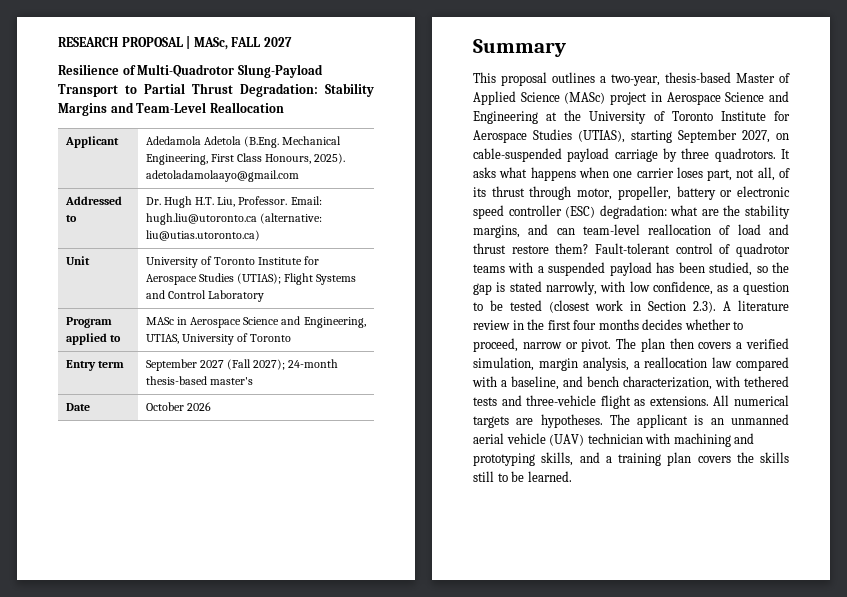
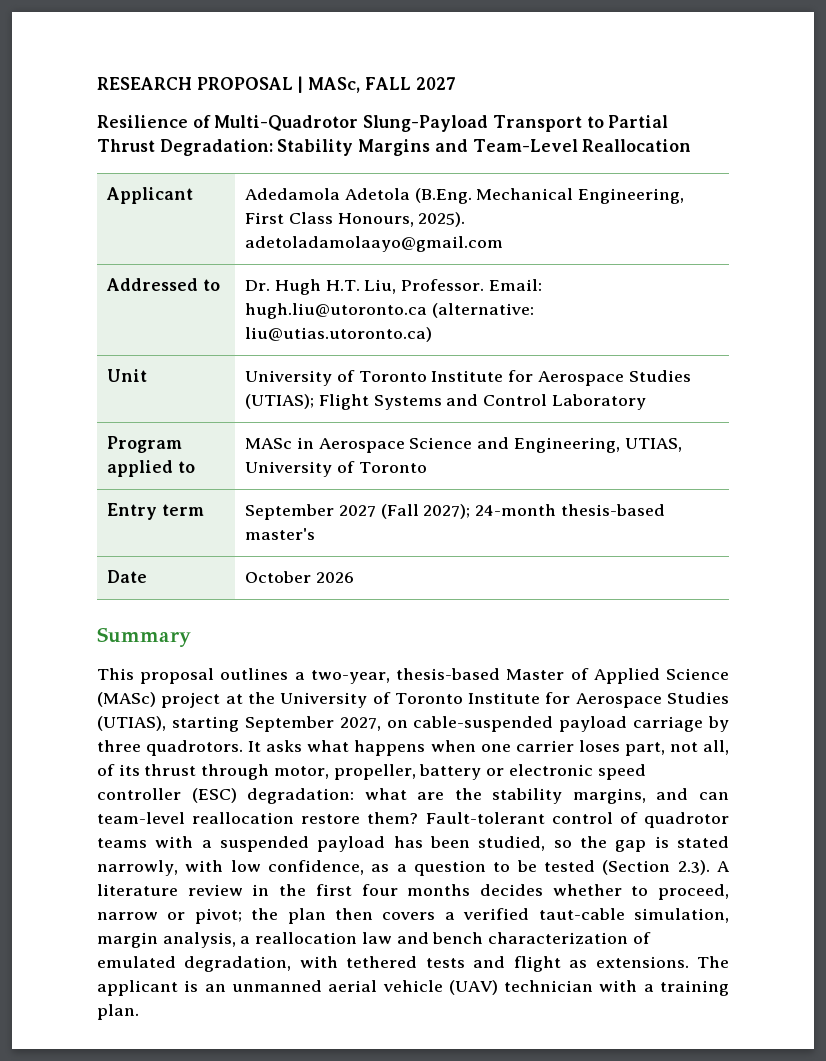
- This proposal outlines a two-year, thesis-based Master of Applied Science (MASc) project in Aerospace Science and Engineering at the University of Toronto Institute for Aerospace Studies (UTIAS), starting September 2027, on cable-suspended payload carriage by three quadrotors.
+ This proposal outlines a two-year, thesis-based Master of Applied Science (MASc) project at the University of Toronto Institute for Aerospace Studies (UTIAS), starting September 2027, on cable-suspended payload carriage by three quadrotors.
- It asks what happens when one carrier loses part, not all, of its thrust through motor, propeller, battery or electronic speed controller (ESC) degradation: what are the stability margins, and can team-level reallocation of load and thrust restore them?
+ It asks what happens when one carrier loses part, not all, of its thrust through motor, propeller, battery or electronic speed controller (ESC) degradation: what are the stability margins, and can team-level reallocation restore them?
- Fault-tolerant control of quadrotor teams with a suspended payload has been studied, so the gap is stated narrowly, with low confidence, as a question to be tested (closest work in Section 2.3). A literature review in the first four months decides whether to proceed, narrow or pivot. The plan then covers a verified simulation, margin analysis, a reallocation law compared with a baseline, and bench characterization, with tethered tests and three-vehicle flight as extensions.
+ Fault-tolerant control of quadrotor teams with a suspended payload has been studied, so the gap is stated narrowly, with low confidence, as a question to be tested (Section 2.3). A literature review in the first four months decides whether to proceed, narrow or pivot; the plan then covers a verified taut-cable simulation, margin analysis, a reallocation law and bench characterization of emulated degradation, with tethered tests and flight as extensions.
- All numerical targets are hypotheses.
- The applicant is an unmanned aerial vehicle (UAV) technician with machining and prototyping skills, and a training plan covers the skills still to be learned.
+ The applicant is an unmanned aerial vehicle (UAV) technician with a training plan.

